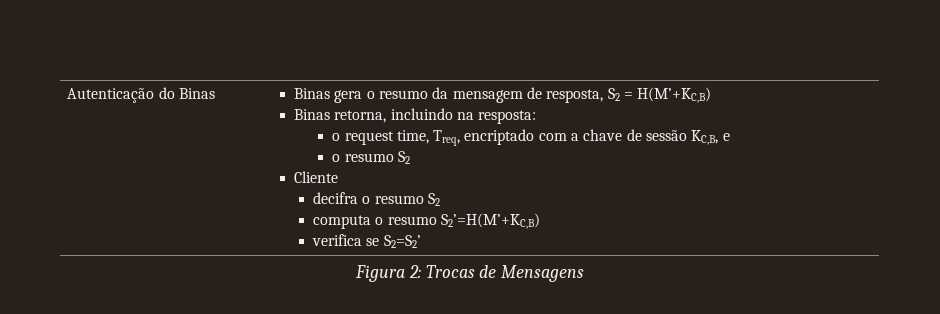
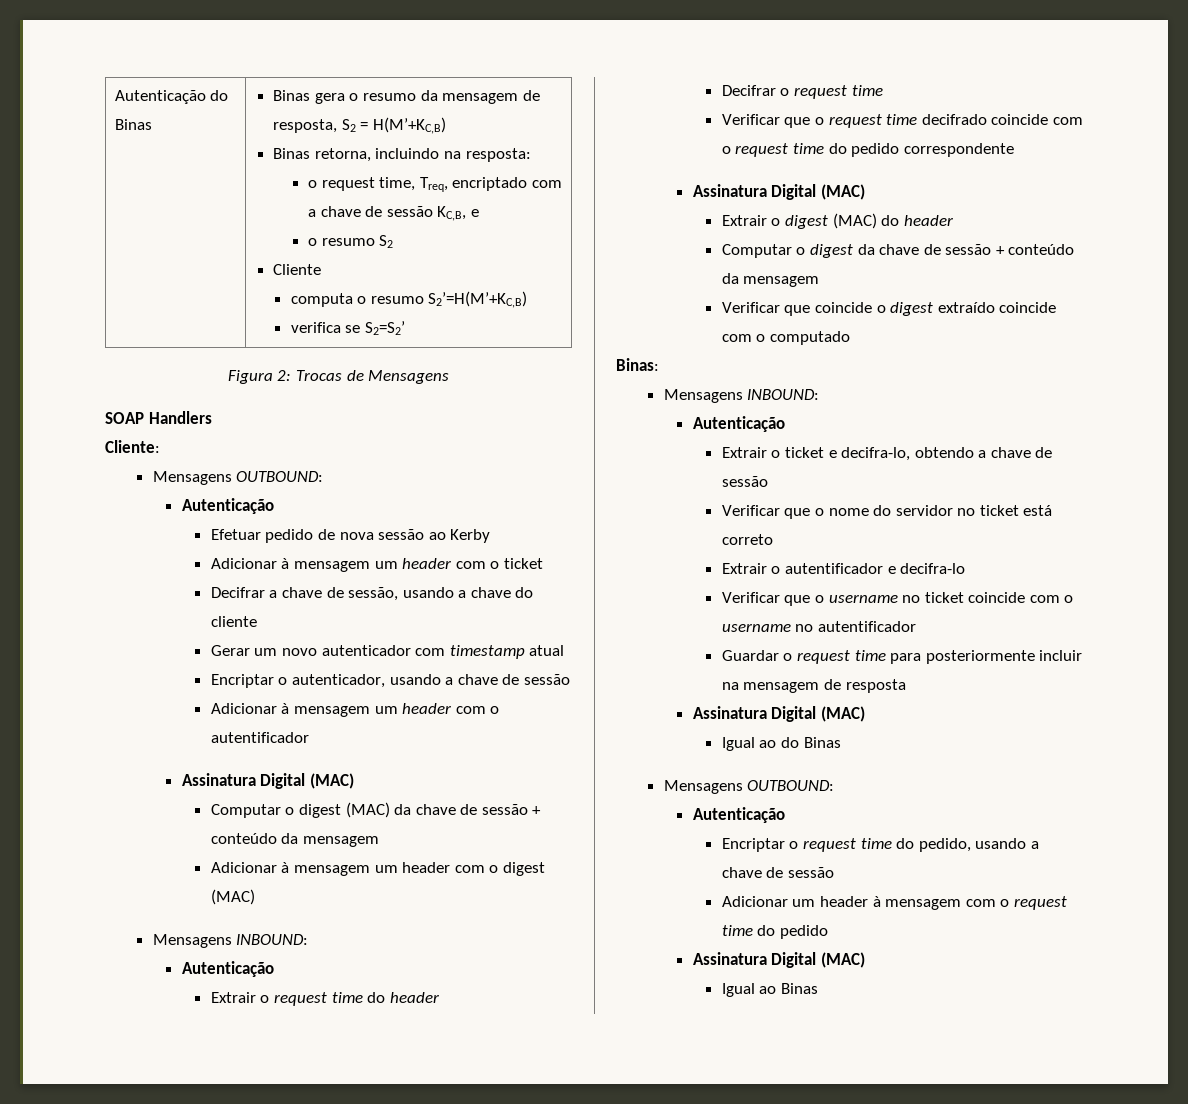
- decifra o resumo S2
+ SOAP Handlers
+ Cliente:
+ Mensagens OUTBOUND:
+ Autenticação
+ Efetuar pedido de nova sessão ao Kerby
+ Adicionar à mensagem um header com o ticket
+ Decifrar a chave de sessão, usando a chave do cliente
+ Gerar um novo autenticador com timestamp atual
+ Encriptar o autenticador, usando a chave de sessão
+ Adicionar à mensagem um header com o autentificador
+ Assinatura Digital (MAC)
+ Computar o digest (MAC) da chave de sessão + conteúdo da mensagem
+ Adicionar à mensagem um header com o digest (MAC)
+ Mensagens INBOUND:
+ Autenticação
+ Extrair o request time do header
+ Decifrar o request time
+ Verificar que o request time decifrado coincide com o request time do pedido correspondente
+ Assinatura Digital (MAC)
+ Extrair o digest (MAC) do header
+ Computar o digest da chave de sessão + conteúdo da mensagem
+ Verificar que coincide o digest extraído coincide com o computado
+ Binas:
+ Mensagens INBOUND:
+ Autenticação
+ Extrair o ticket e decifra-lo, obtendo a chave de sessão
+ Verificar que o nome do servidor no ticket está correto
+ Extrair o autentificador e decifra-lo
+ Verificar que o username no ticket coincide com o username no autentificador
+ Guardar o request time para posteriormente incluir na mensagem de resposta
+ Assinatura Digital (MAC)
+ Igual ao do Binas
+ Mensagens OUTBOUND:
+ Autenticação
+ Encriptar o request time do pedido, usando a chave de sessão
+ Adicionar um header à mensagem com o request time do pedido
+ Assinatura Digital (MAC)
+ Igual ao Binas

